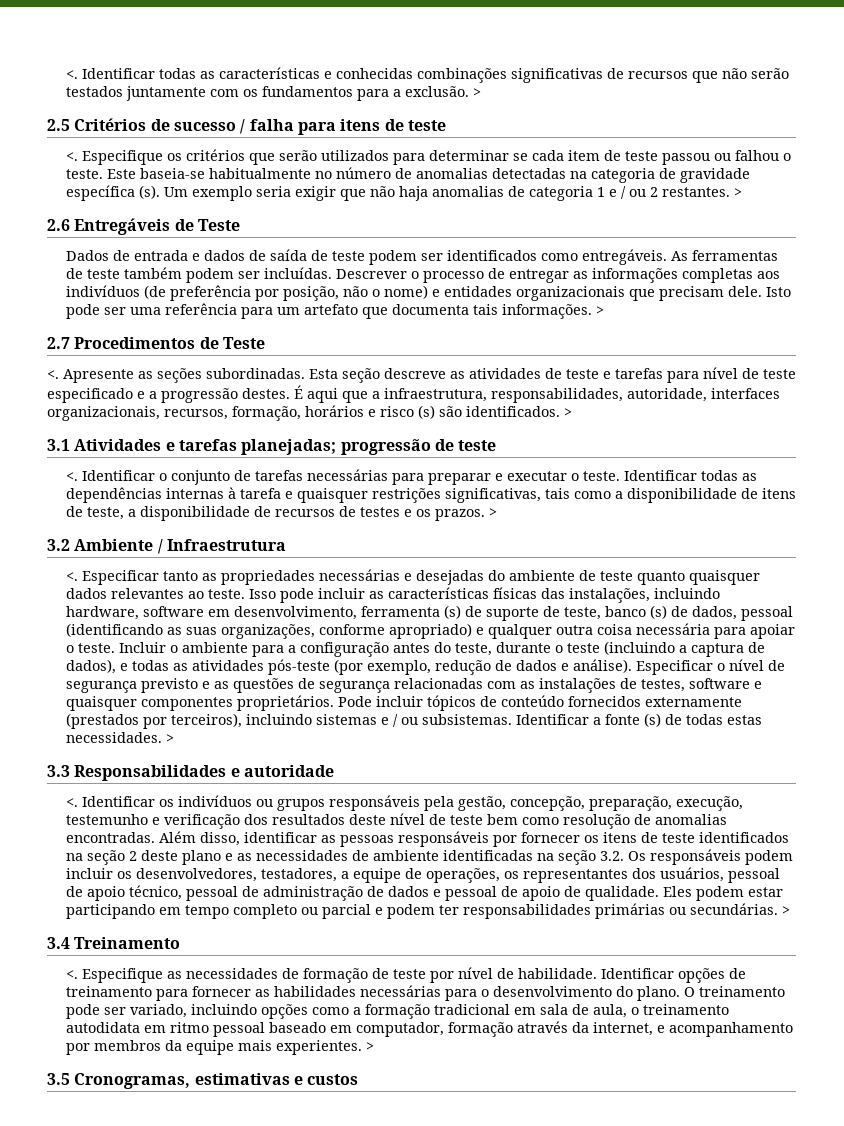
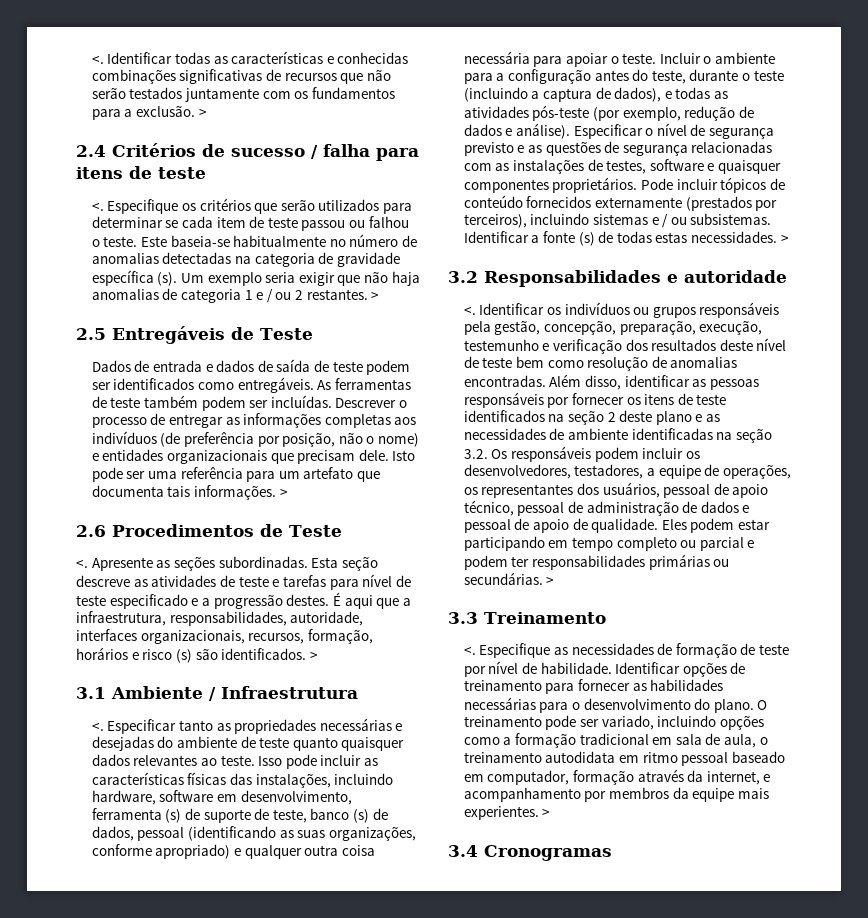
- 2.5 Critérios de sucesso / falha para itens de teste
+ 2.4 Critérios de sucesso / falha para itens de teste
- 2.6 Entregáveis de Teste
+ 2.5 Entregáveis de Teste
- 2.7 Procedimentos de Teste
+ 2.6 Procedimentos de Teste
- 3.1 Atividades e tarefas planejadas; progressão de teste
- <. Identificar o conjunto de tarefas necessárias para preparar e executar o teste. Identificar todas as dependências internas à tarefa e quaisquer restrições significativas, tais como a disponibilidade de itens de teste, a disponibilidade de recursos de testes e os prazos. >
- 3.2 Ambiente / Infraestrutura
+ 3.1 Ambiente / Infraestrutura
- 3.3 Responsabilidades e autoridade
+ 3.2 Responsabilidades e autoridade
- 3.4 Treinamento
+ 3.3 Treinamento
- 3.5 Cronogramas, estimativas e custos
+ 3.4 Cronogramas

